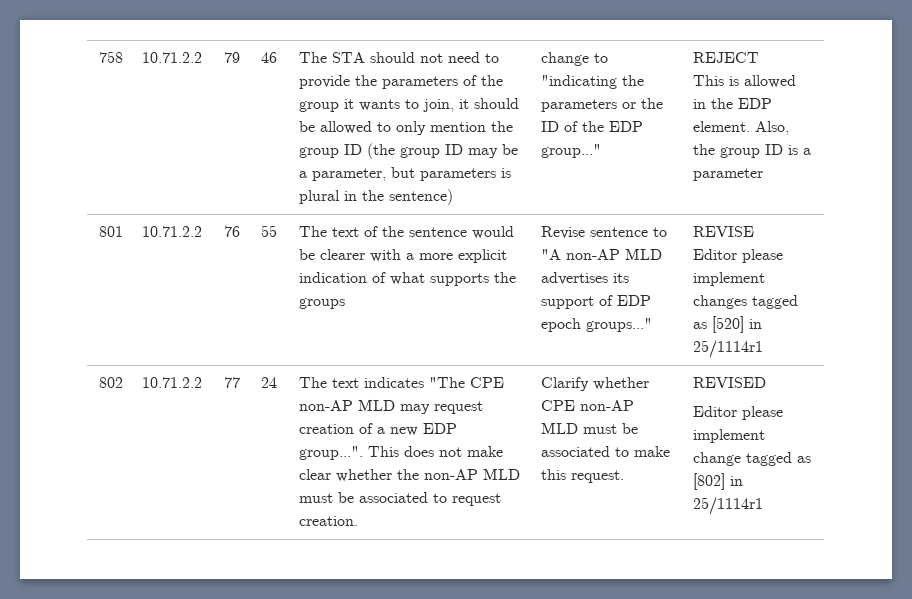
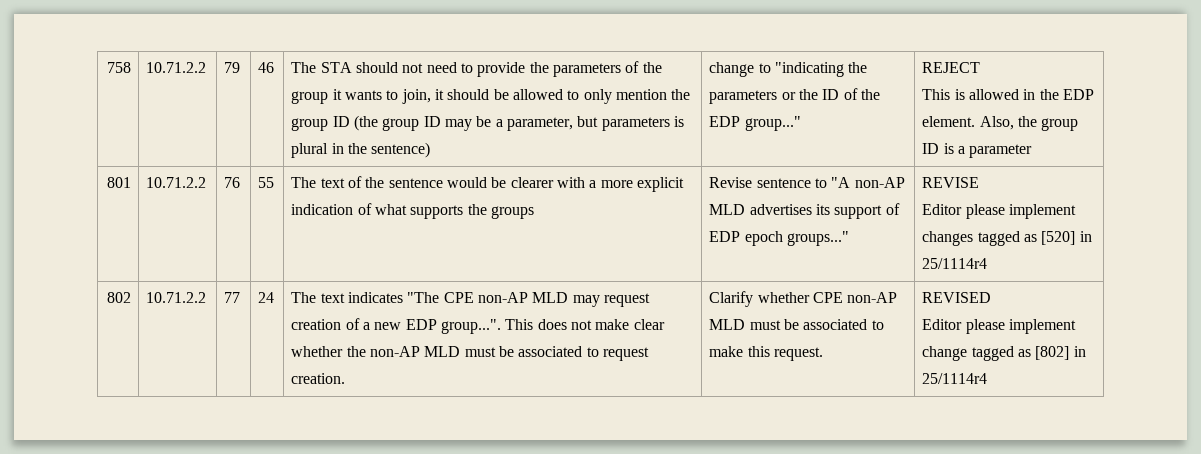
- Editor please implement changes tagged as [520] in 25/1114r1
+ Editor please implement changes tagged as [520] in 25/1114r4
- Editor please implement change tagged as [802] in 25/1114r1
+ Editor please implement change tagged as [802] in 25/1114r4

